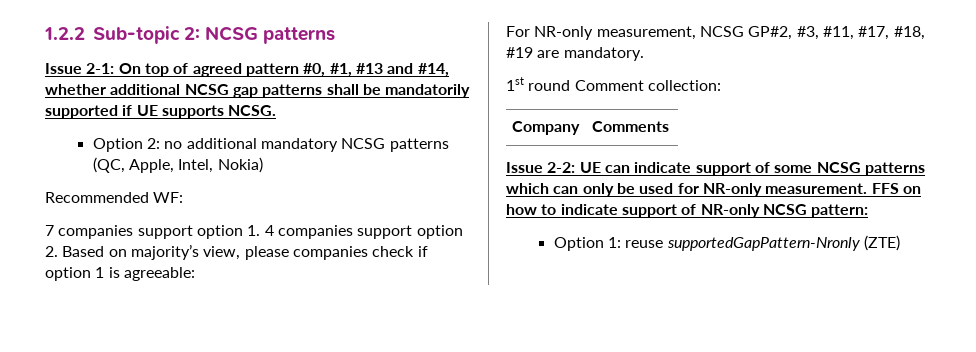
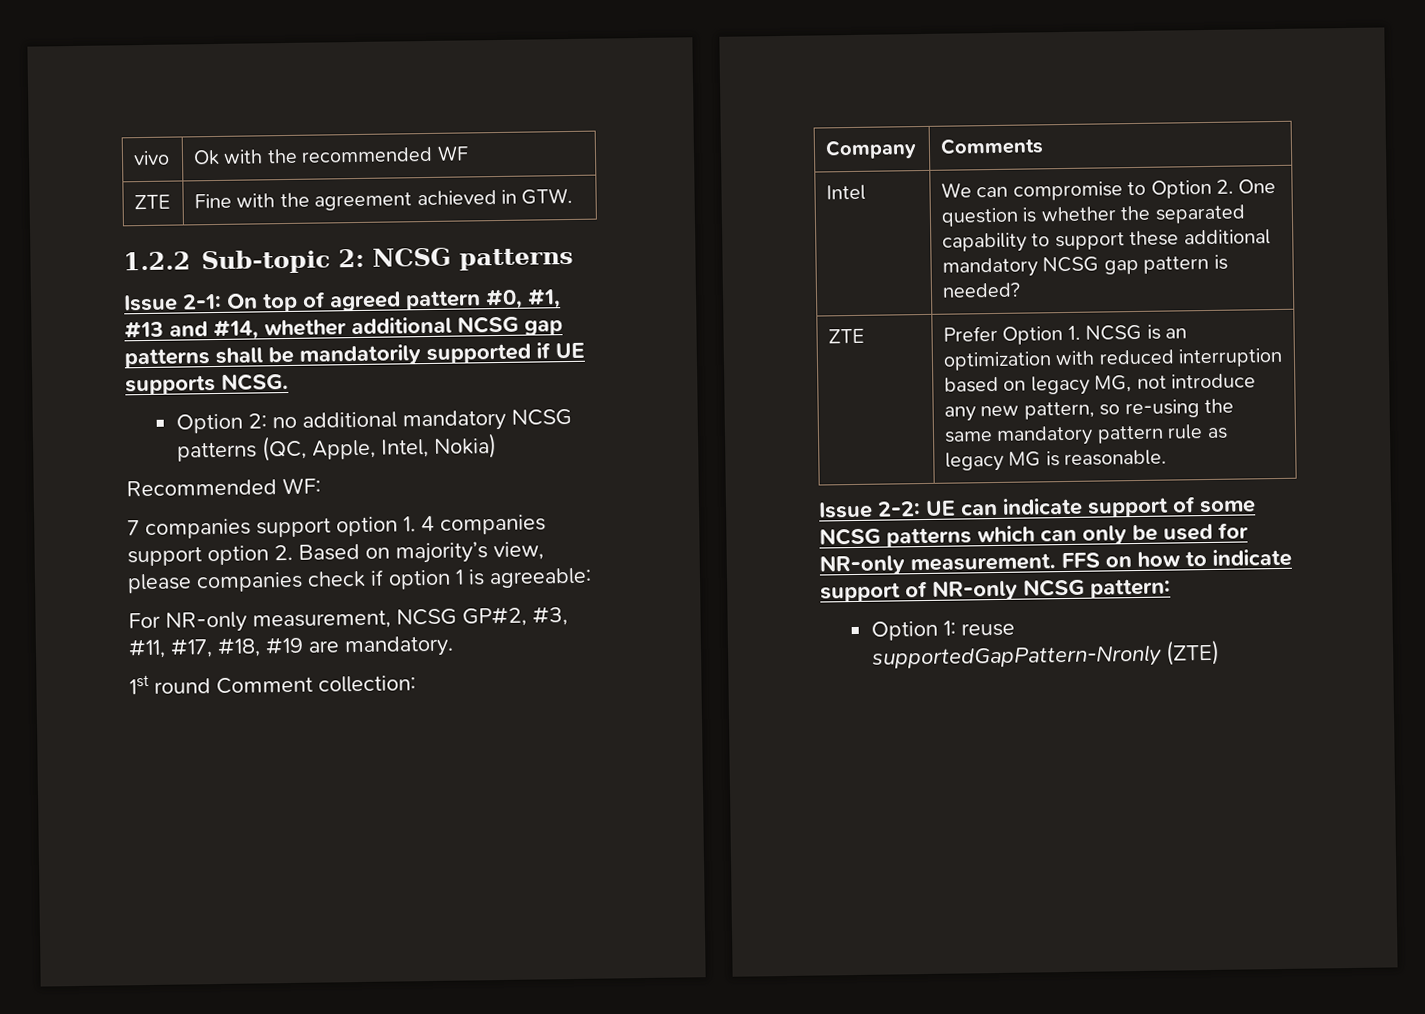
+ vivo | Ok with the recommended WF
+ ZTE | Fine with the agreement achieved in GTW.
+ Intel | We can compromise to Option 2. One question is whether the separated capability to support these additional mandatory NCSG gap pattern is needed?
+ ZTE | Prefer Option 1. NCSG is an optimization with reduced interruption based on legacy MG, not introduce any new pattern, so re-using the same mandatory pattern rule as legacy MG is reasonable.

